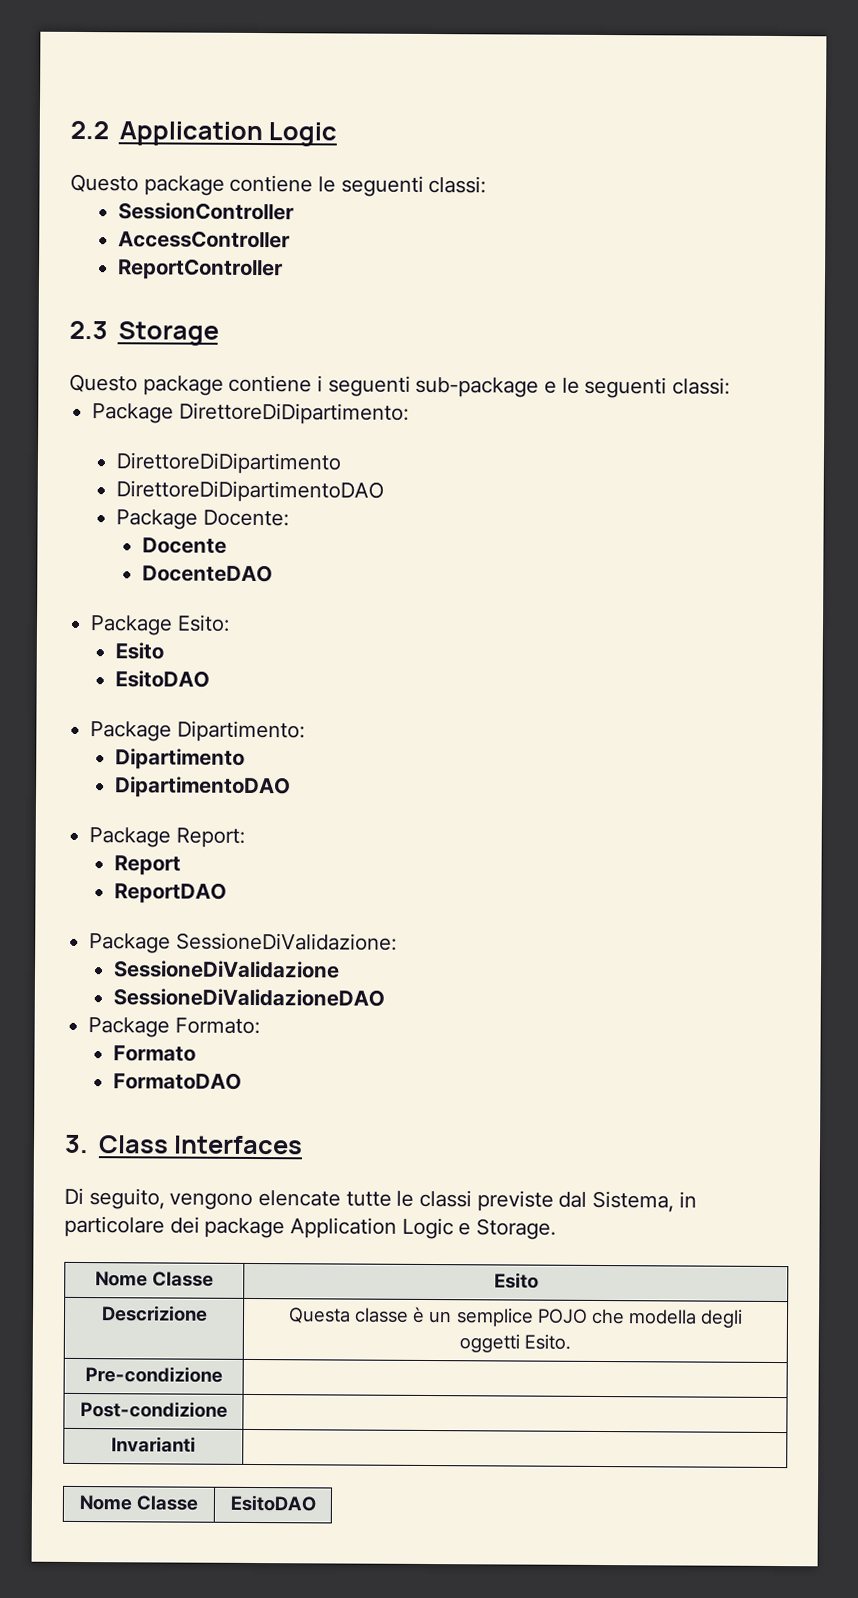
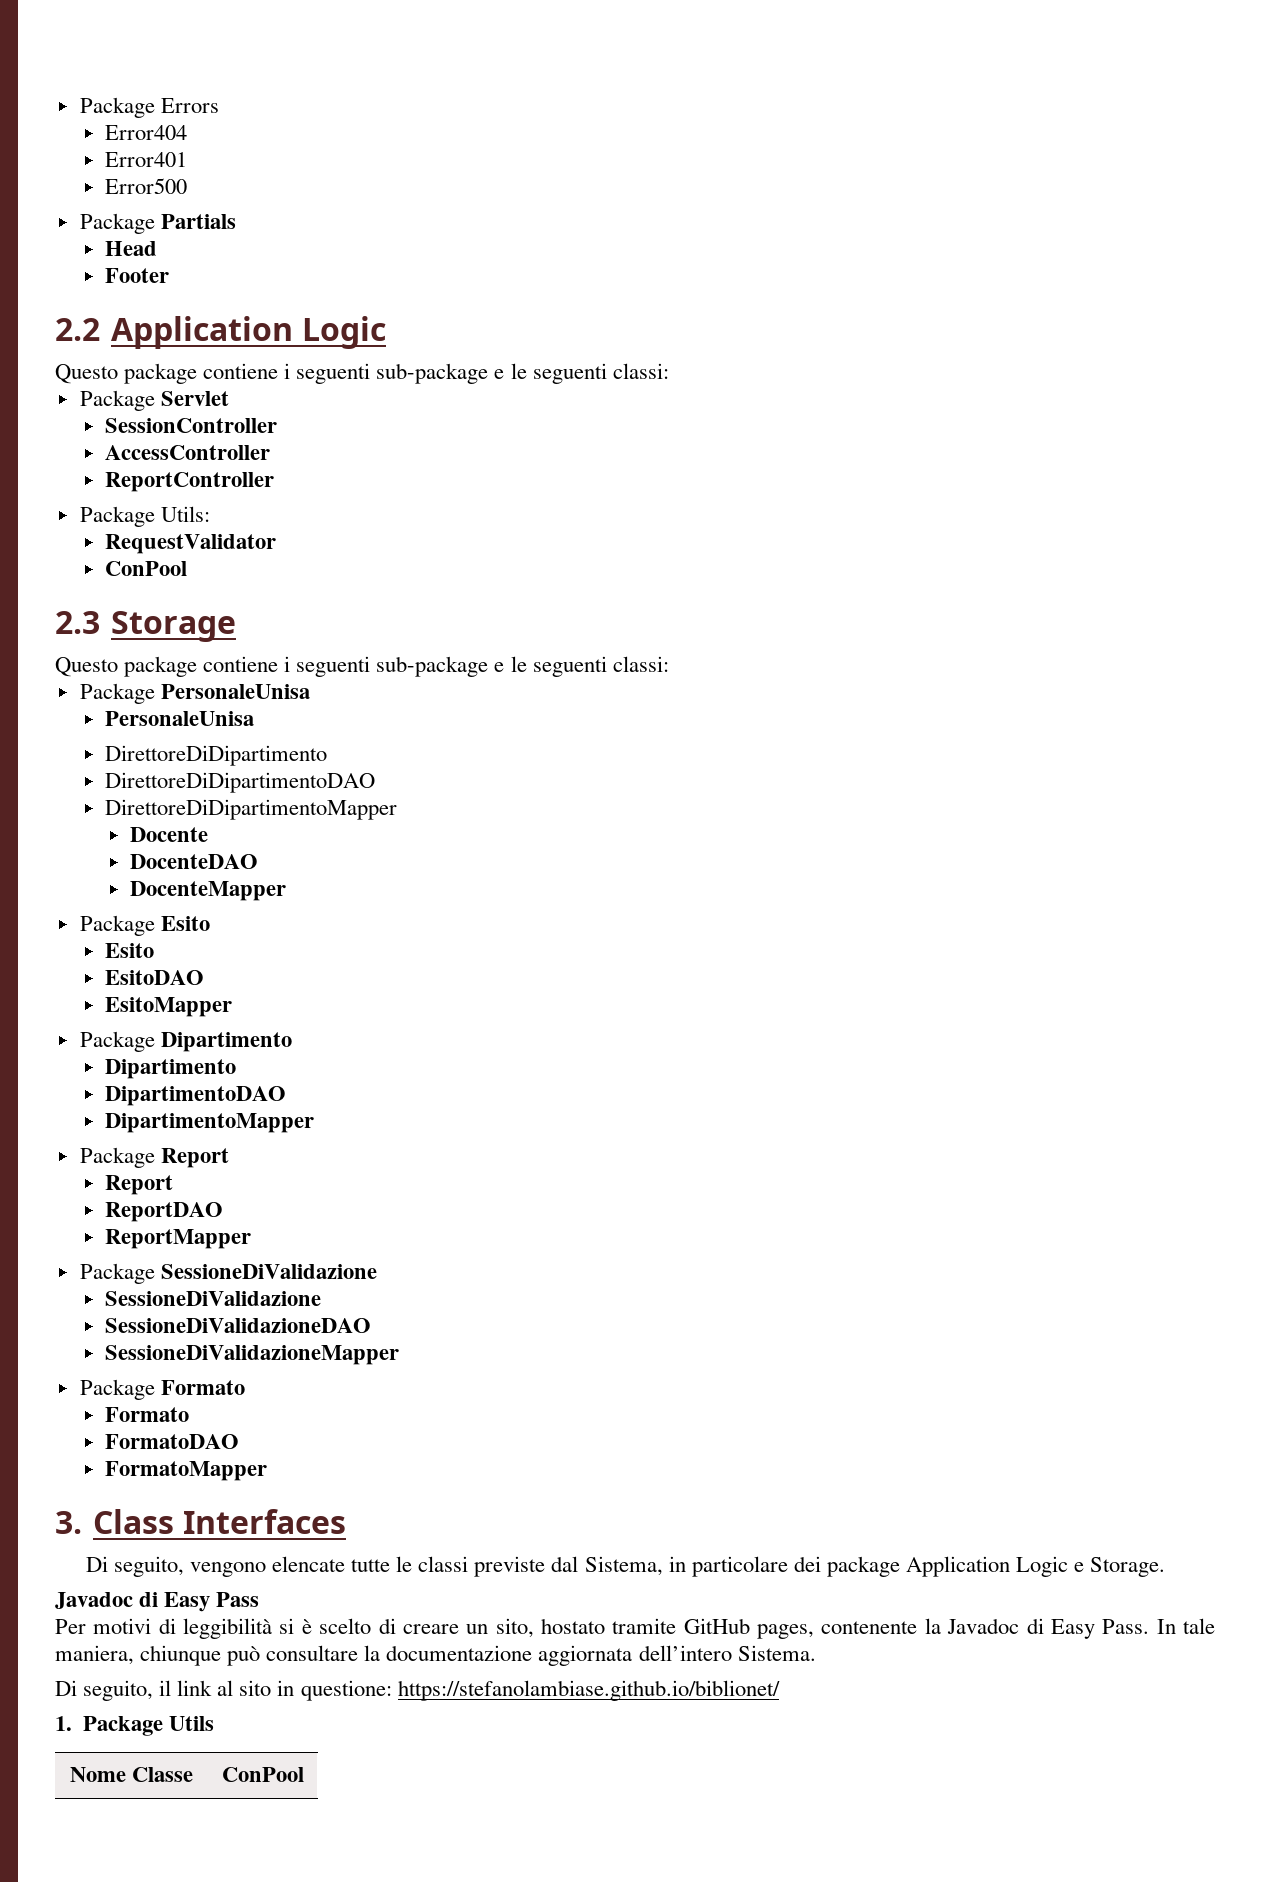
+ Package Errors
+ Error404
+ Error401
+ Error500
+ Package Partials
+ Head
+ Footer
  2.2 Application Logic
- Questo package contiene le seguenti classi:
+ Questo package contiene i seguenti sub-package e le seguenti classi:
+ Package Servlet
+ Package Utils:
+ RequestValidator
+ ConPool
- Package DirettoreDiDipartimento:
+ Package PersonaleUnisa
+ PersonaleUnisa
- Package Docente:
+ DirettoreDiDipartimentoMapper
- Package Esito:
+ DocenteMapper
+ Package Esito
- Package Dipartimento:
+ EsitoMapper
+ Package Dipartimento
- Package Report:
+ DipartimentoMapper
+ Package Report
- Package SessioneDiValidazione:
+ ReportMapper
+ Package SessioneDiValidazione
- Package Formato:
+ SessioneDiValidazioneMapper
+ Package Formato
+ FormatoMapper
- Nome Classe | Esito
- Descrizione | Questa classe è un semplice POJO che modella degli oggetti Esito.
- Pre-condizione |
- Post-condizione |
- Invarianti |
- Nome Classe | EsitoDAO
+ Javadoc di Easy Pass
+ Per motivi di leggibilità si è scelto di creare un sito, hostato tramite GitHub pages, contenente la Javadoc di Easy Pass. In tale maniera, chiunque può consultare la documentazione aggiornata dell’intero Sistema.
+ Di seguito, il link al sito in questione: https://stefanolambiase.github.io/biblionet/
+ 1. Package Utils
+ Nome Classe | ConPool

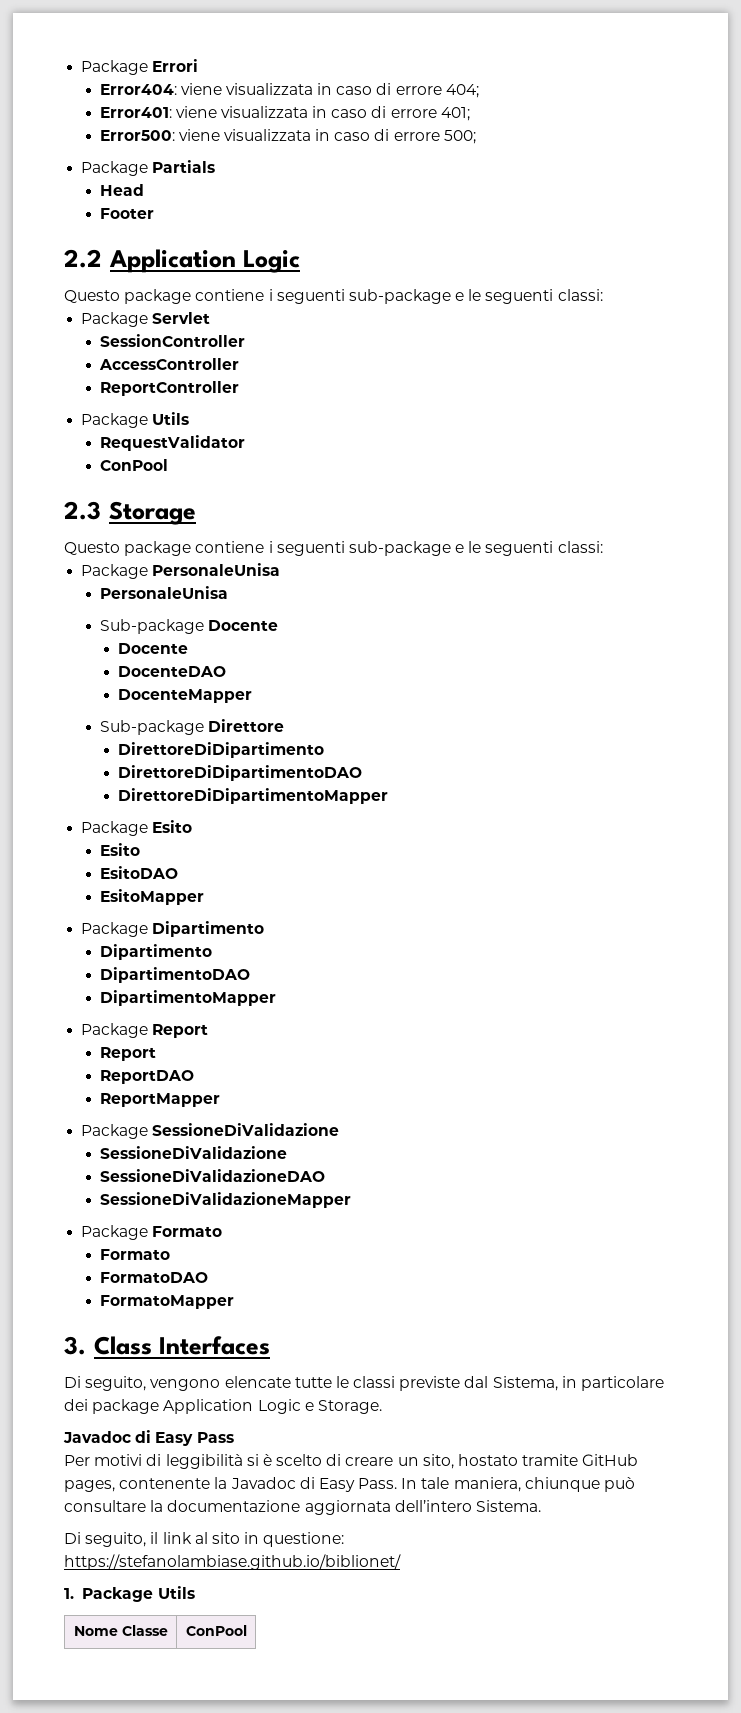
- Package Errors
- Error404
- Error401
- Error500
+ Package Errori
+ Error404: viene visualizzata in caso di errore 404;
+ Error401: viene visualizzata in caso di errore 401;
+ Error500: viene visualizzata in caso di errore 500;
  ReportController
- Package Utils:
+ Package Utils
- DirettoreDiDipartimento
- DirettoreDiDipartimentoDAO
- DirettoreDiDipartimentoMapper
+ Sub-package Docente
+ Sub-package Direttore
+ DirettoreDiDipartimento
+ DirettoreDiDipartimentoDAO
+ DirettoreDiDipartimentoMapper

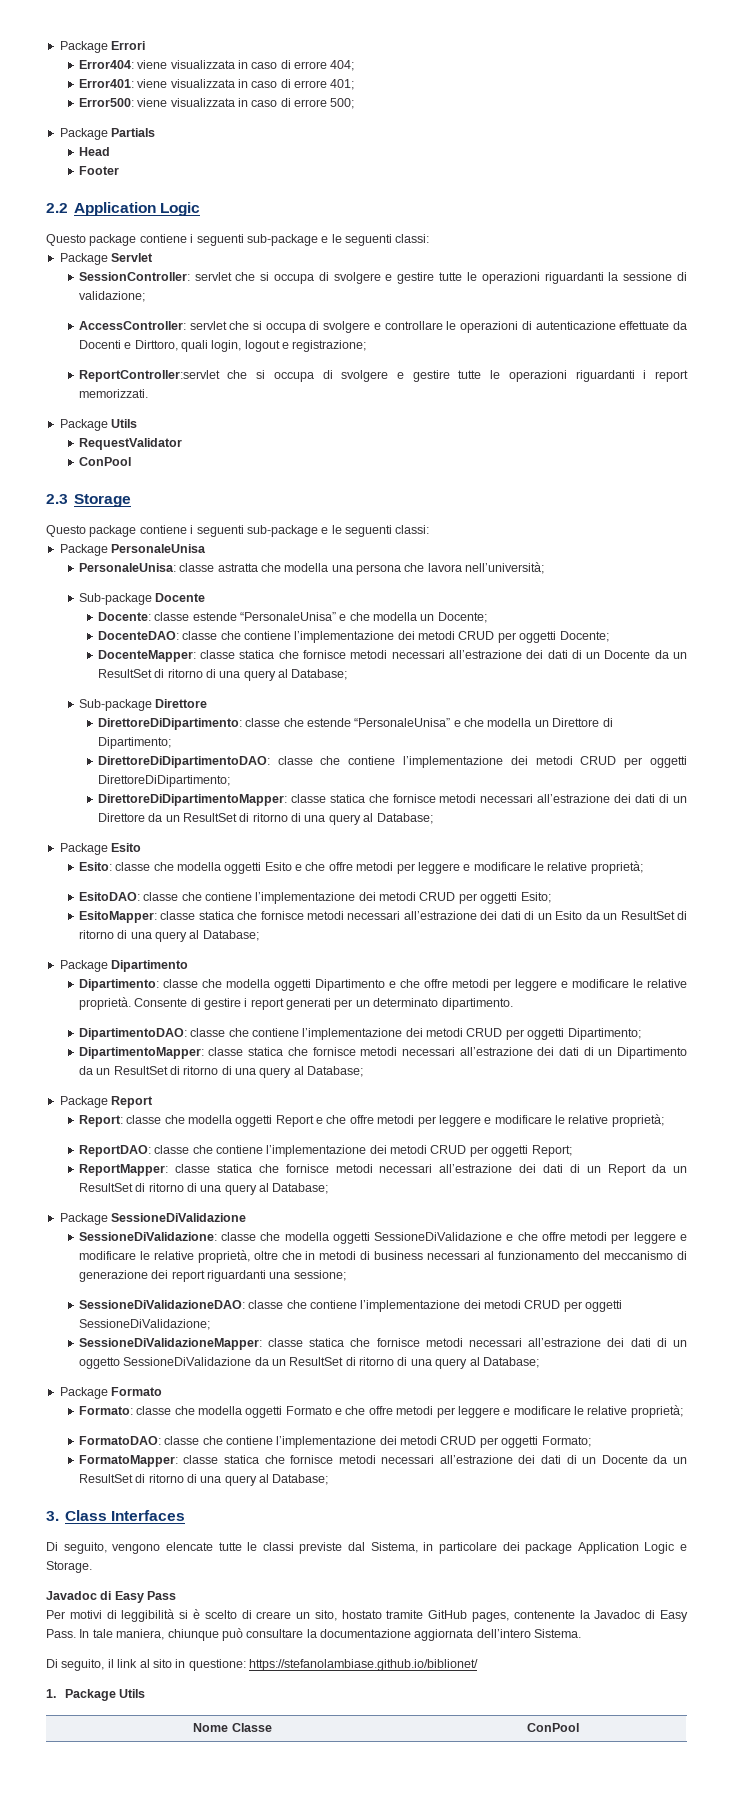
- SessionController
- AccessController
- ReportController
+ SessionController: servlet che si occupa di svolgere e gestire tutte le operazioni riguardanti la sessione di validazione;
+ AccessController: servlet che si occupa di svolgere e controllare le operazioni di autenticazione effettuate da Docenti e Dirttoro, quali login, logout e registrazione;
+ ReportController:servlet che si occupa di svolgere e gestire tutte le operazioni riguardanti i report memorizzati.
  Package PersonaleUnisa
- PersonaleUnisa
+ PersonaleUnisa: classe astratta che modella una persona che lavora nell’università;
  Sub-package Docente
- Docente
- DocenteDAO
- DocenteMapper
+ Docente: classe estende “PersonaleUnisa” e che modella un Docente;
+ DocenteDAO: classe che contiene l’implementazione dei metodi CRUD per oggetti Docente;
+ DocenteMapper: classe statica che fornisce metodi necessari all’estrazione dei dati di un Docente da un ResultSet di ritorno di una query al Database;
  Sub-package Direttore
- DirettoreDiDipartimento
- DirettoreDiDipartimentoDAO
- DirettoreDiDipartimentoMapper
+ DirettoreDiDipartimento: classe che estende “PersonaleUnisa” e che modella un Direttore di Dipartimento;
+ DirettoreDiDipartimentoDAO: classe che contiene l’implementazione dei metodi CRUD per oggetti DirettoreDiDipartimento;
+ DirettoreDiDipartimentoMapper: classe statica che fornisce metodi necessari all’estrazione dei dati di un Direttore da un ResultSet di ritorno di una query al Database;
  Package Esito
- Esito
- EsitoDAO
- EsitoMapper
+ Esito: classe che modella oggetti Esito e che offre metodi per leggere e modificare le relative proprietà;
+ EsitoDAO: classe che contiene l’implementazione dei metodi CRUD per oggetti Esito;
+ EsitoMapper: classe statica che fornisce metodi necessari all’estrazione dei dati di un Esito da un ResultSet di ritorno di una query al Database;
  Package Dipartimento
- Dipartimento
- DipartimentoDAO
- DipartimentoMapper
+ Dipartimento: classe che modella oggetti Dipartimento e che offre metodi per leggere e modificare le relative proprietà. Consente di gestire i report generati per un determinato dipartimento.
+ DipartimentoDAO: classe che contiene l’implementazione dei metodi CRUD per oggetti Dipartimento;
+ DipartimentoMapper: classe statica che fornisce metodi necessari all’estrazione dei dati di un Dipartimento da un ResultSet di ritorno di una query al Database;
  Package Report
- Report
- ReportDAO
- ReportMapper
+ Report: classe che modella oggetti Report e che offre metodi per leggere e modificare le relative proprietà;
+ ReportDAO: classe che contiene l’implementazione dei metodi CRUD per oggetti Report;
+ ReportMapper: classe statica che fornisce metodi necessari all’estrazione dei dati di un Report da un ResultSet di ritorno di una query al Database;
  Package SessioneDiValidazione
- SessioneDiValidazione
- SessioneDiValidazioneDAO
- SessioneDiValidazioneMapper
+ SessioneDiValidazione: classe che modella oggetti SessioneDiValidazione e che offre metodi per leggere e modificare le relative proprietà, oltre che in metodi di business necessari al funzionamento del meccanismo di generazione dei report riguardanti una sessione;
+ SessioneDiValidazioneDAO: classe che contiene l’implementazione dei metodi CRUD per oggetti SessioneDiValidazione;
+ SessioneDiValidazioneMapper: classe statica che fornisce metodi necessari all’estrazione dei dati di un oggetto SessioneDiValidazione da un ResultSet di ritorno di una query al Database;
  Package Formato
- Formato
- FormatoDAO
- FormatoMapper
+ Formato: classe che modella oggetti Formato e che offre metodi per leggere e modificare le relative proprietà;
+ FormatoDAO: classe che contiene l’implementazione dei metodi CRUD per oggetti Formato;
+ FormatoMapper: classe statica che fornisce metodi necessari all’estrazione dei dati di un Docente da un ResultSet di ritorno di una query al Database;

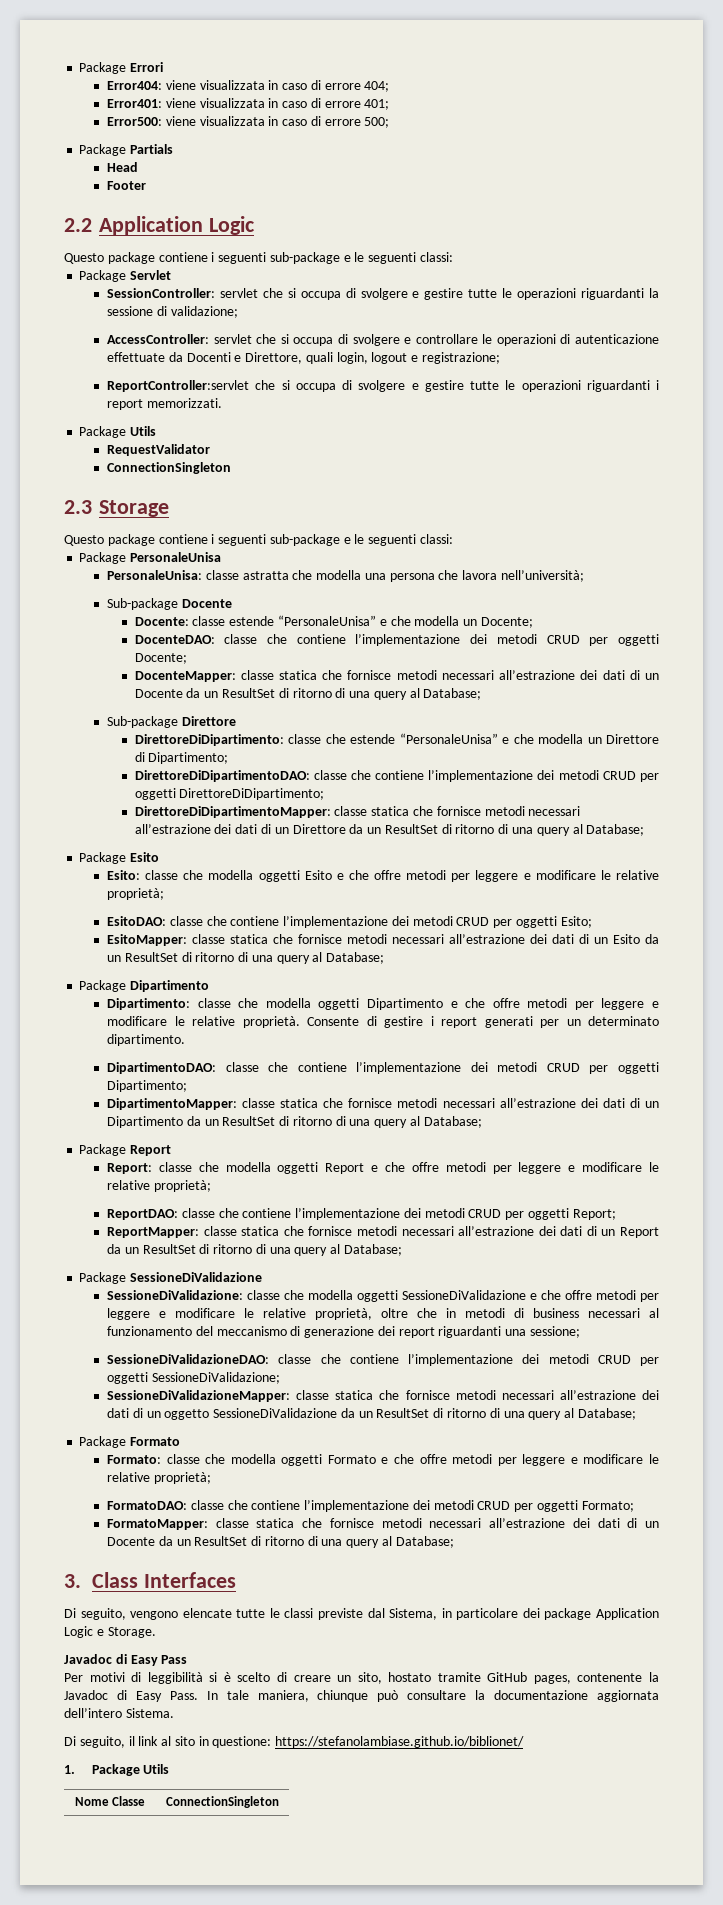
- AccessController: servlet che si occupa di svolgere e controllare le operazioni di autenticazione effettuate da Docenti e Dirttoro, quali login, logout e registrazione;
+ AccessController: servlet che si occupa di svolgere e controllare le operazioni di autenticazione effettuate da Docenti e Direttore, quali login, logout e registrazione;
  RequestValidator
- ConPool
+ ConnectionSingleton
- Nome Classe | ConPool
+ Nome Classe | ConnectionSingleton

